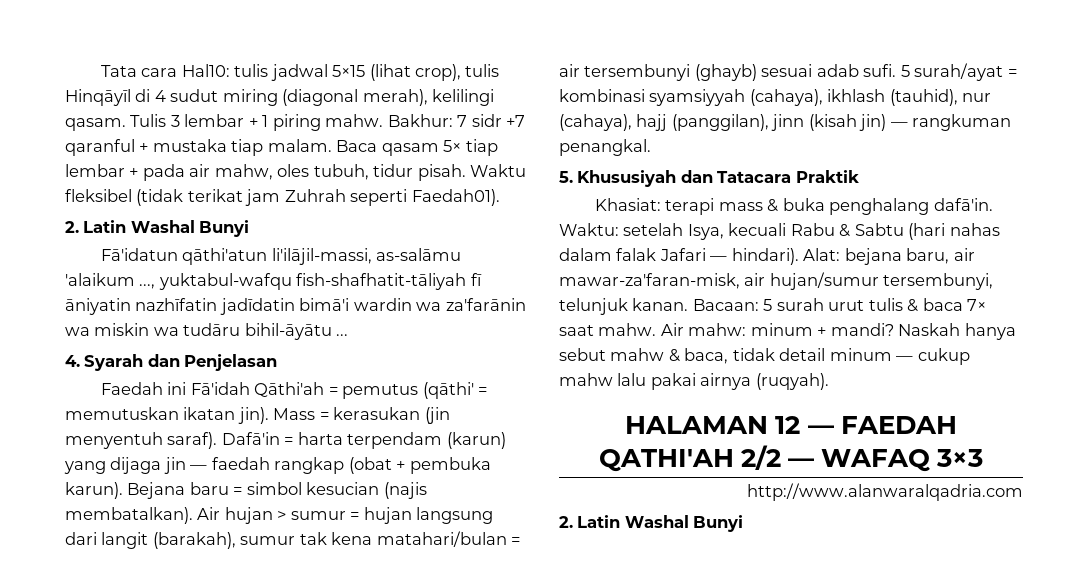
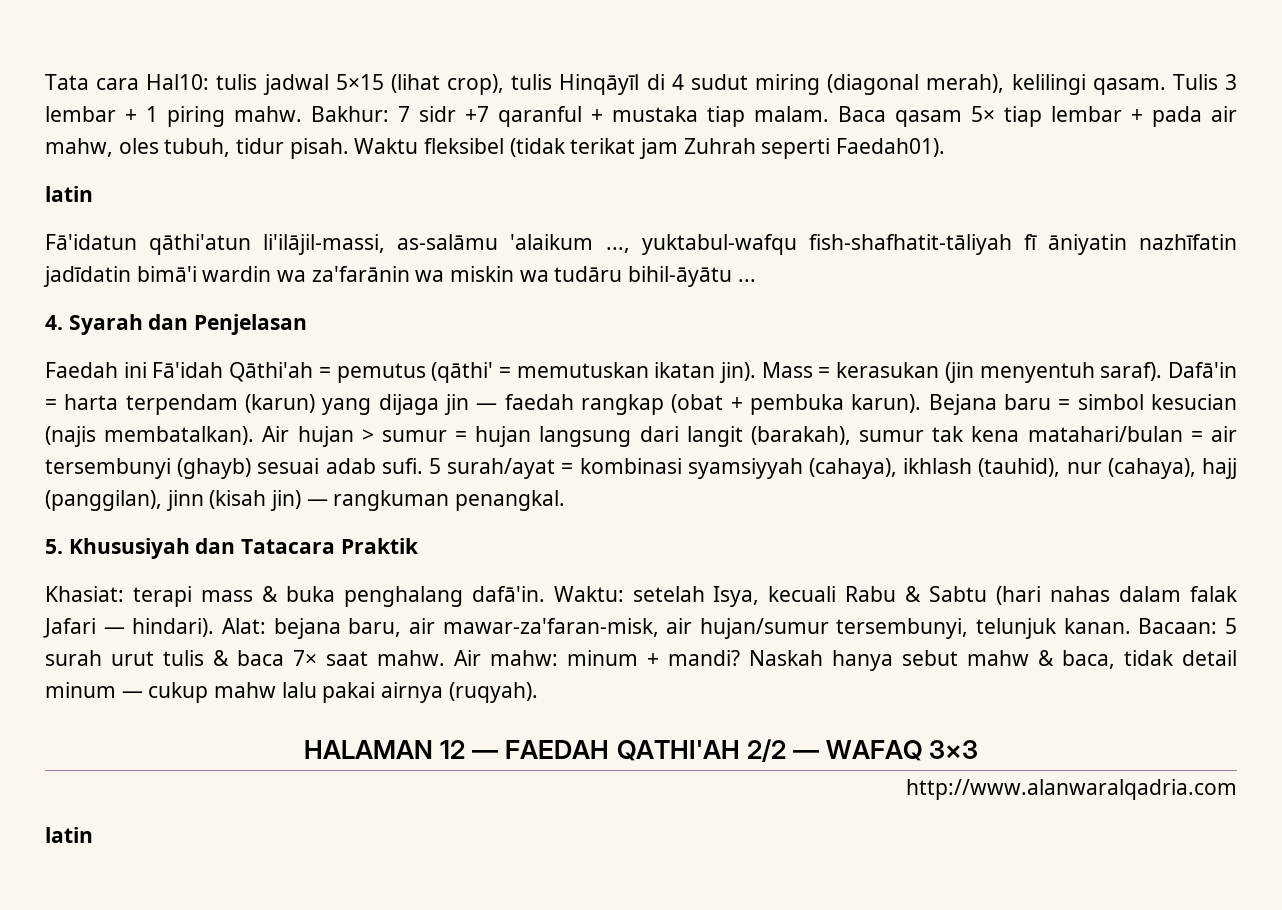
  Waktu fleksibel (tidak terikat jam Zuhrah seperti Faedah01).
- 2. Latin Washal Bunyi
+ latin
  http://www.alanwaralqadria.com
- 2. Latin Washal Bunyi
+ latin

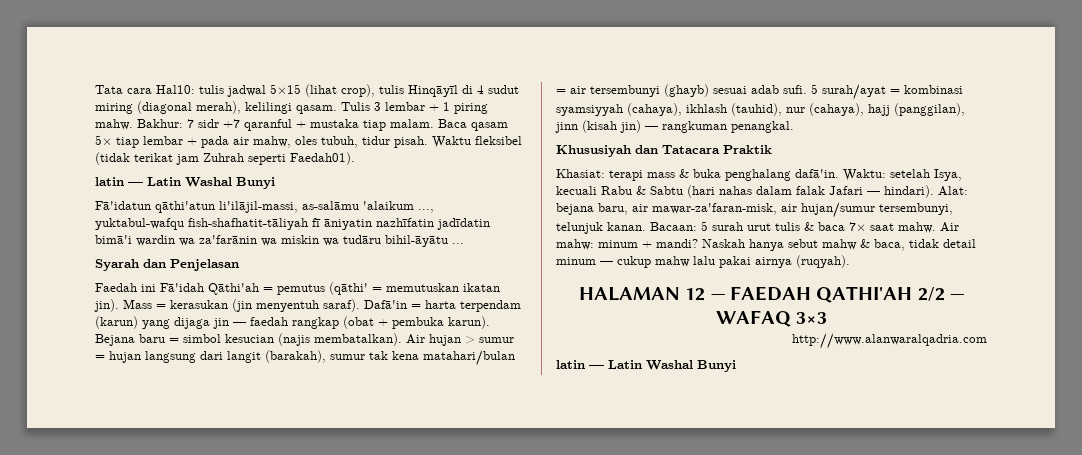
  Waktu fleksibel (tidak terikat jam Zuhrah seperti Faedah01).
- latin
+ latin — Latin Washal Bunyi
- 4. Syarah dan Penjelasan
+ Syarah dan Penjelasan
- 5. Khususiyah dan Tatacara Praktik
+ Khususiyah dan Tatacara Praktik
  http://www.alanwaralqadria.com
- latin
+ latin — Latin Washal Bunyi

